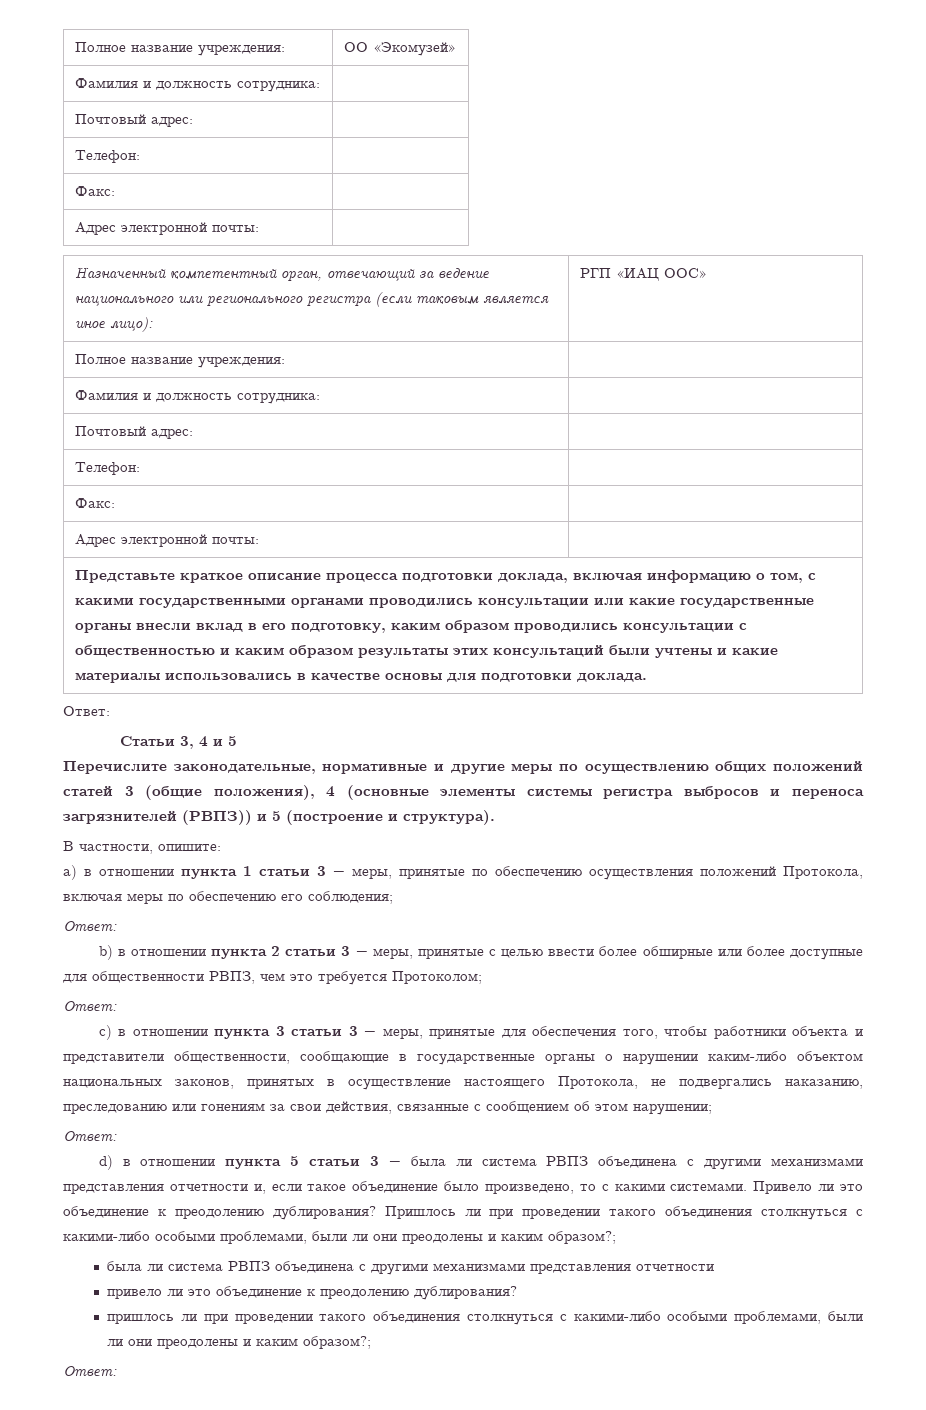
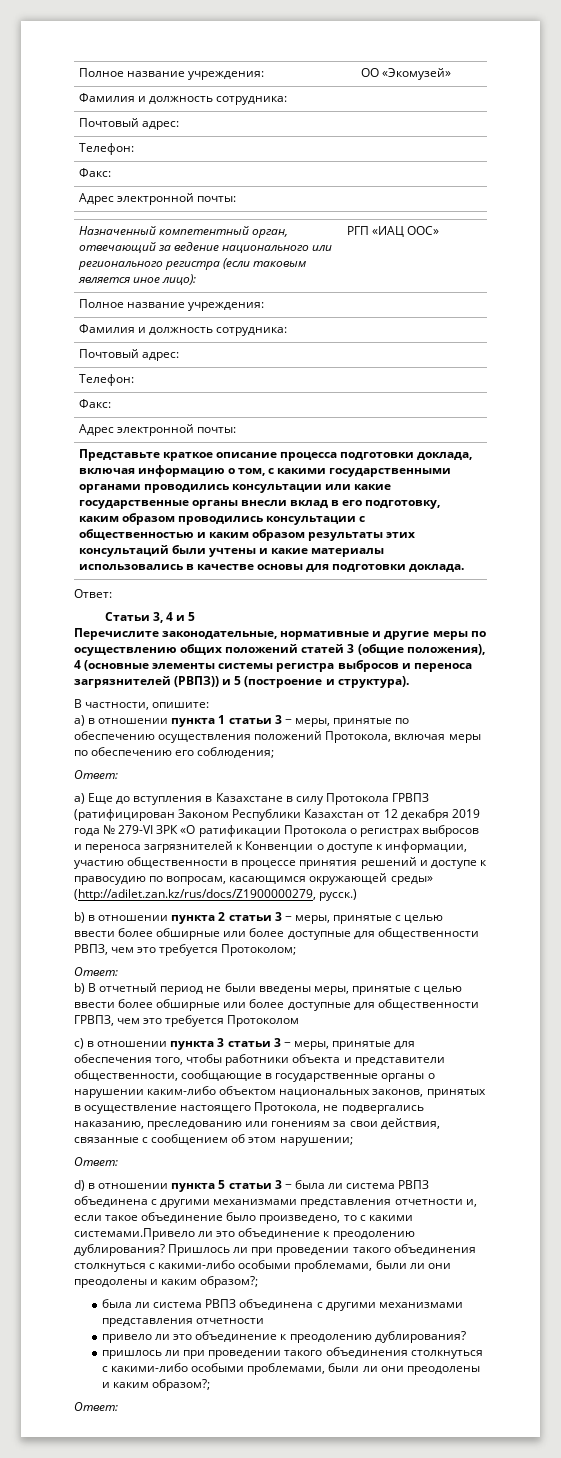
+ а) Еще до вступления в Казахстане в силу Протокола ГРВПЗ (ратифицирован Законом Республики Казахстан от 12 декабря 2019 года № 279-VІ ЗРК «О ратификации Протокола о регистрах выбросов и переноса загрязнителей к Конвенции о доступе к информации, участию общественности в процессе принятия решений и доступе к правосудию по вопросам, касающимся окружающей среды» (http://adilet.zan.kz/rus/docs/Z1900000279, русск.)
+ b) В отчетный период не были введены меры, принятые с целью ввести более обширные или более доступные для общественности ГРВПЗ, чем это требуется Протоколом
- d) в отношении пункта 5 статьи 3 − была ли система РВПЗ объединена с другими механизмами представления отчетности и, если такое объединение было произведено, то с какими системами. Привело ли это объединение к преодолению дублирования?
+ d) в отношении пункта 5 статьи 3 − была ли система РВПЗ объединена с другими механизмами представления отчетности и, если такое объединение было произведено, то с какими системами.Привело ли это объединение к преодолению дублирования?

